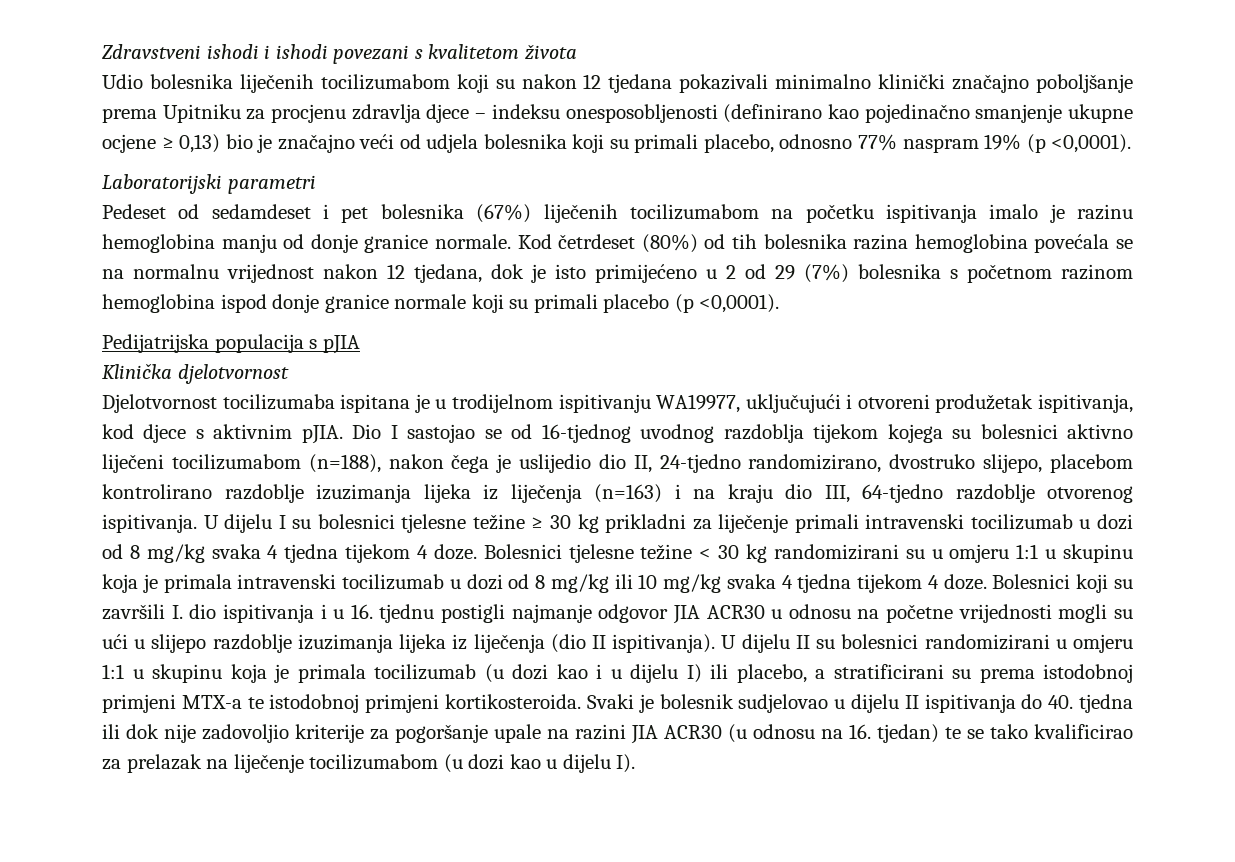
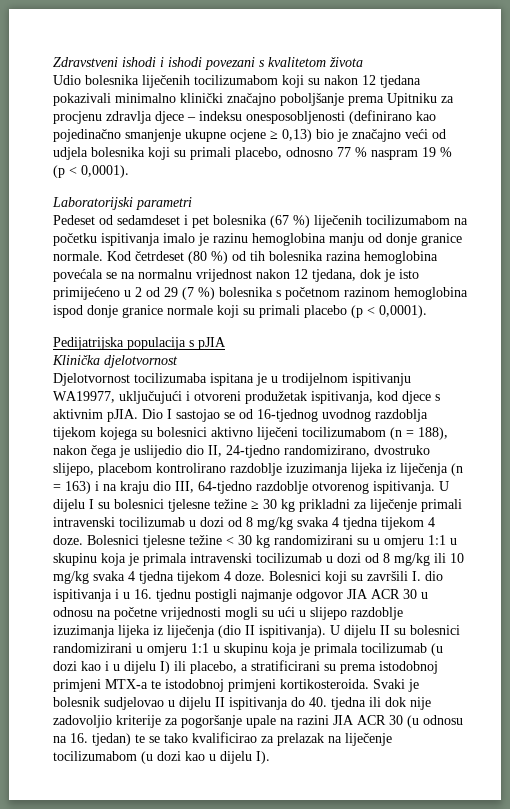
- Udio bolesnika liječenih tocilizumabom koji su nakon 12 tjedana pokazivali minimalno klinički značajno poboljšanje prema Upitniku za procjenu zdravlja djece – indeksu onesposobljenosti (definirano kao pojedinačno smanjenje ukupne ocjene ≥ 0,13) bio je značajno veći od udjela bolesnika koji su primali placebo, odnosno 77% naspram 19% (p <0,0001).
+ Udio bolesnika liječenih tocilizumabom koji su nakon 12 tjedana pokazivali minimalno klinički značajno poboljšanje prema Upitniku za procjenu zdravlja djece – indeksu onesposobljenosti (definirano kao pojedinačno smanjenje ukupne ocjene ≥ 0,13) bio je značajno veći od udjela bolesnika koji su primali placebo, odnosno 77 % naspram 19 % (p < 0,0001).
- Pedeset od sedamdeset i pet bolesnika (67%) liječenih tocilizumabom na početku ispitivanja imalo je razinu hemoglobina manju od donje granice normale.
+ Pedeset od sedamdeset i pet bolesnika (67 %) liječenih tocilizumabom na početku ispitivanja imalo je razinu hemoglobina manju od donje granice normale.
- Kod četrdeset (80%) od tih bolesnika razina hemoglobina povećala se na normalnu vrijednost nakon 12 tjedana, dok je isto primijećeno u 2 od 29 (7%) bolesnika s početnom razinom hemoglobina ispod donje granice normale koji su primali placebo (p <0,0001).
+ Kod četrdeset (80 %) od tih bolesnika razina hemoglobina povećala se na normalnu vrijednost nakon 12 tjedana, dok je isto primijećeno u 2 od 29 (7 %) bolesnika s početnom razinom hemoglobina ispod donje granice normale koji su primali placebo (p < 0,0001).
- Dio I sastojao se od 16-tjednog uvodnog razdoblja tijekom kojega su bolesnici aktivno liječeni tocilizumabom (n=188), nakon čega je uslijedio dio II, 24-tjedno randomizirano, dvostruko slijepo, placebom kontrolirano razdoblje izuzimanja lijeka iz liječenja (n=163) i na kraju dio III, 64-tjedno razdoblje otvorenog ispitivanja.
+ Dio I sastojao se od 16-tjednog uvodnog razdoblja tijekom kojega su bolesnici aktivno liječeni tocilizumabom (n = 188), nakon čega je uslijedio dio II, 24-tjedno randomizirano, dvostruko slijepo, placebom kontrolirano razdoblje izuzimanja lijeka iz liječenja (n = 163) i na kraju dio III, 64-tjedno razdoblje otvorenog ispitivanja.
- Bolesnici koji su završili I. dio ispitivanja i u 16. tjednu postigli najmanje odgovor JIA ACR30 u odnosu na početne vrijednosti mogli su ući u slijepo razdoblje izuzimanja lijeka iz liječenja (dio II ispitivanja).
+ Bolesnici koji su završili I. dio ispitivanja i u 16. tjednu postigli najmanje odgovor JIA ACR 30 u odnosu na početne vrijednosti mogli su ući u slijepo razdoblje izuzimanja lijeka iz liječenja (dio II ispitivanja).
- Svaki je bolesnik sudjelovao u dijelu II ispitivanja do 40. tjedna ili dok nije zadovoljio kriterije za pogoršanje upale na razini JIA ACR30 (u odnosu na 16. tjedan) te se tako kvalificirao za prelazak na liječenje tocilizumabom (u dozi kao u dijelu I).
+ Svaki je bolesnik sudjelovao u dijelu II ispitivanja do 40. tjedna ili dok nije zadovoljio kriterije za pogoršanje upale na razini JIA ACR 30 (u odnosu na 16. tjedan) te se tako kvalificirao za prelazak na liječenje tocilizumabom (u dozi kao u dijelu I).

